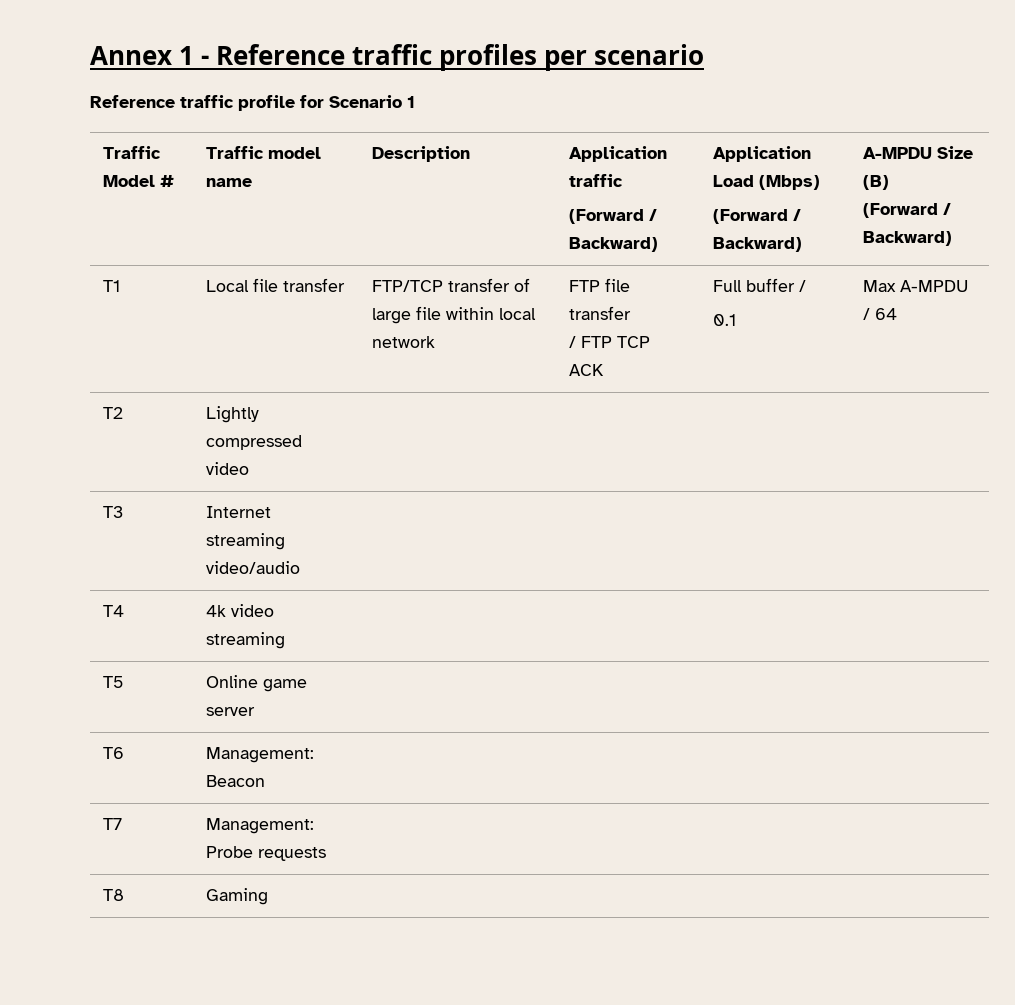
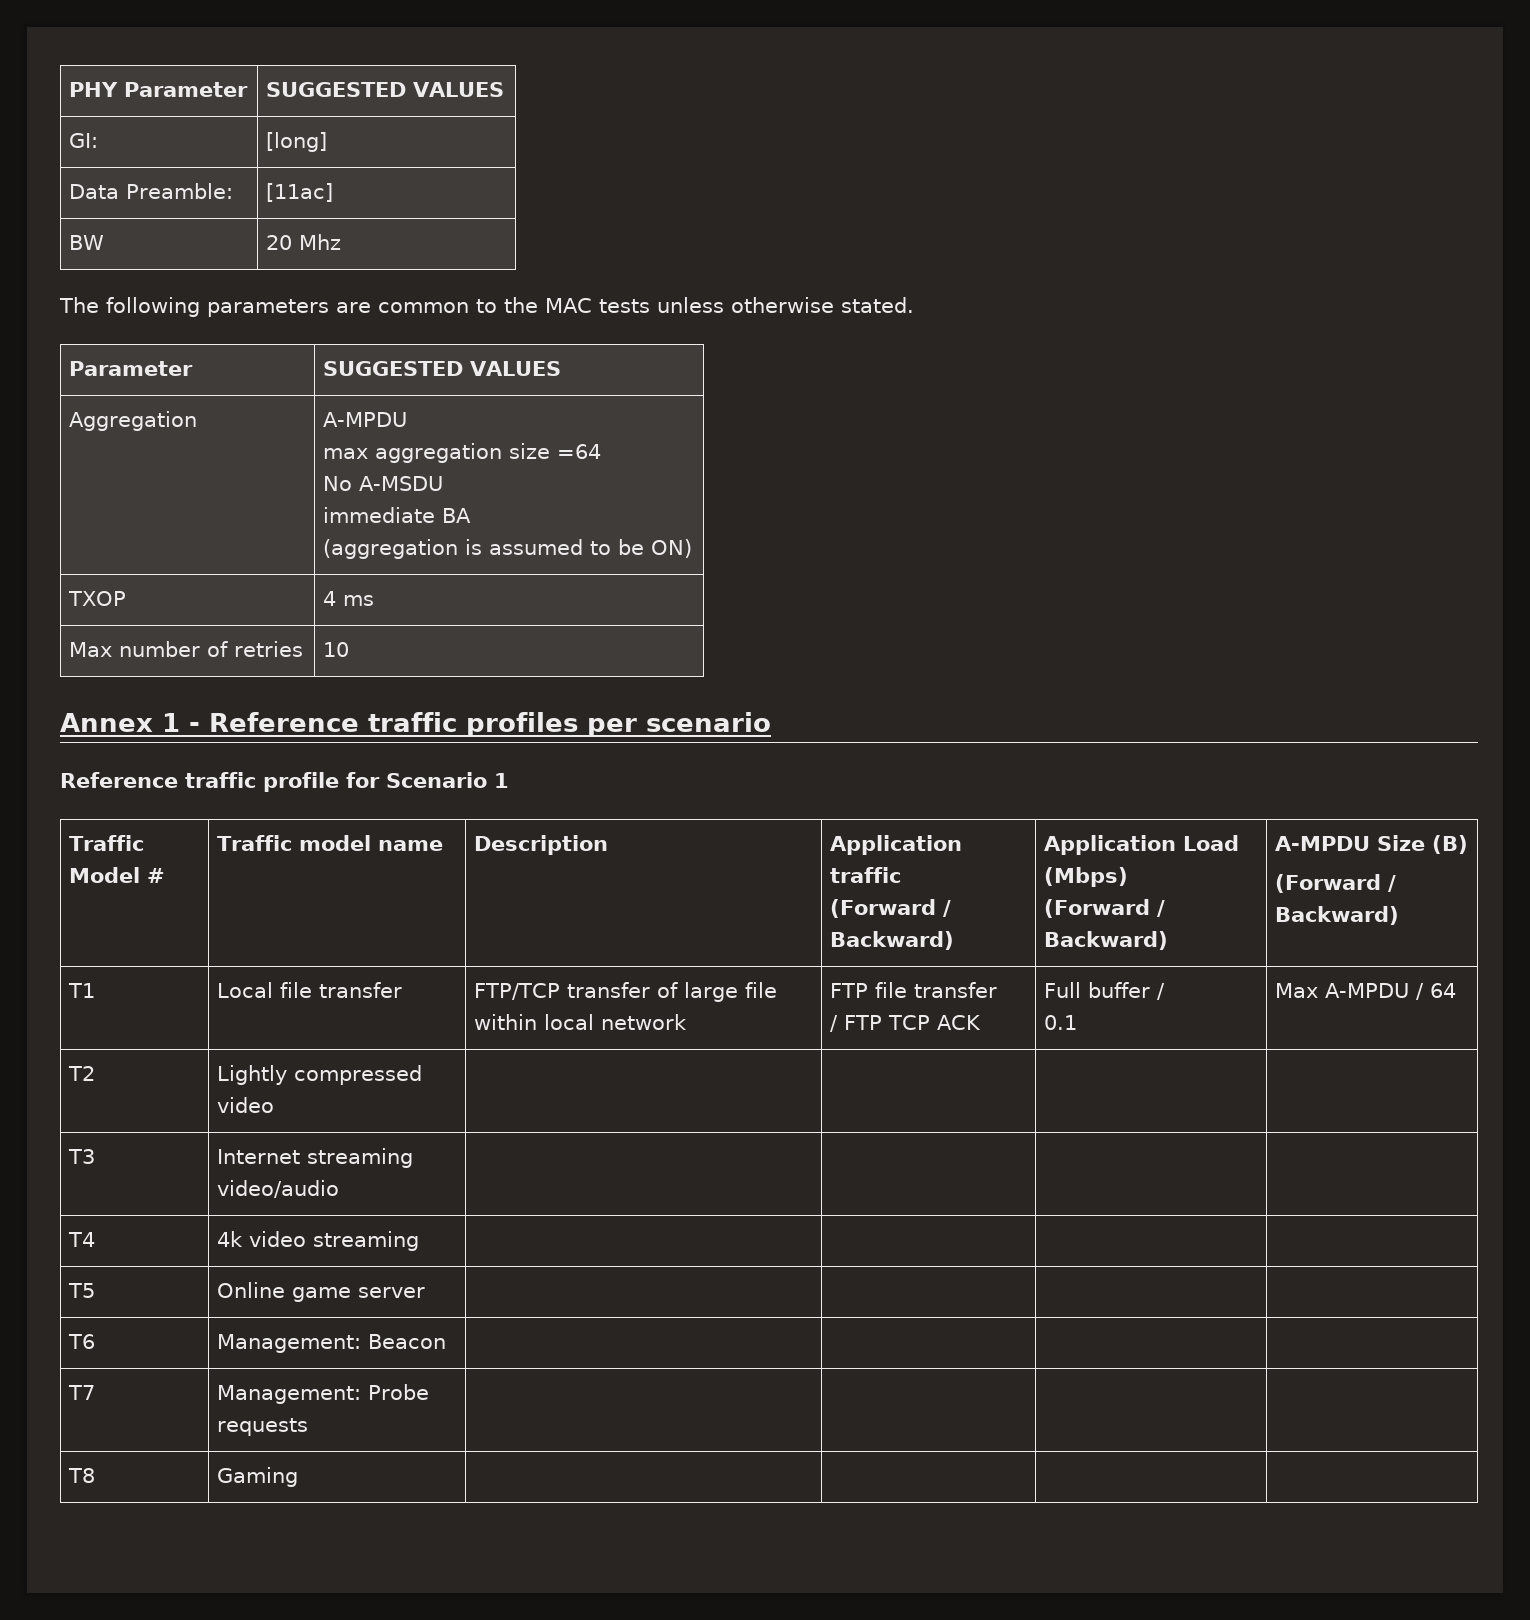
+ PHY Parameter | SUGGESTED VALUES
+ GI: | [long]
+ Data Preamble: | [11ac]
+ BW | 20 Mhz
+ The following parameters are common to the MAC tests unless otherwise stated.
+ Parameter | SUGGESTED VALUES
+ Aggregation | A-MPDU
+ max aggregation size =64
+ No A-MSDU
+ immediate BA
+ (aggregation is assumed to be ON)
+ TXOP | 4 ms
+ Max number of retries | 10

